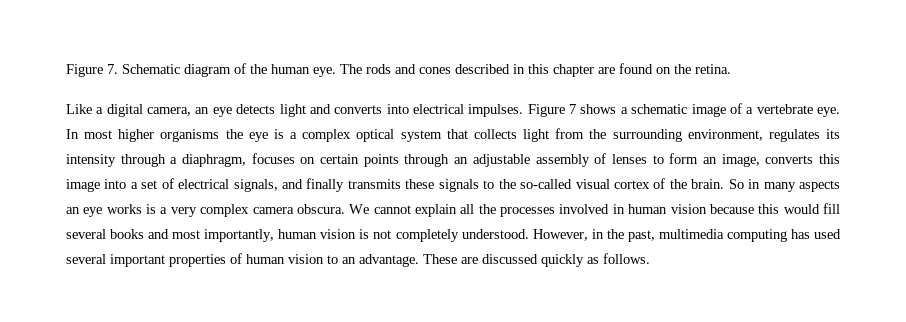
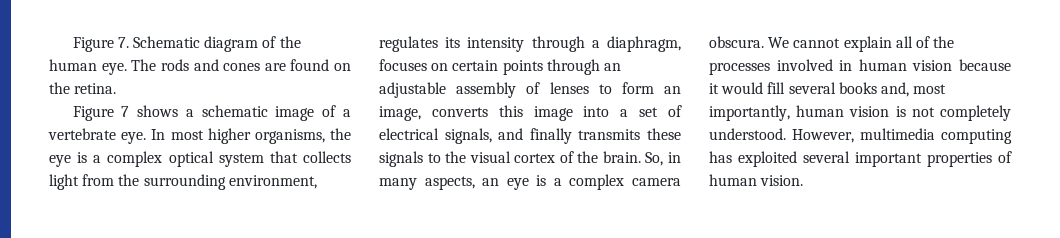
- The rods and cones described in this chapter are found on the retina.
+ The rods and cones are found on the retina.
- Like a digital camera, an eye detects light and converts into electrical impulses.
- In most higher organisms the eye is a complex optical system that collects light from the surrounding environment, regulates its intensity through a diaphragm, focuses on certain points through an adjustable assembly of lenses to form an image, converts this image into a set of electrical signals, and finally transmits these signals to the so-called visual cortex of the brain.
+ In most higher organisms, the eye is a complex optical system that collects light from the surrounding environment, regulates its intensity through a diaphragm, focuses on certain points through an adjustable assembly of lenses to form an image, converts this image into a set of electrical signals, and finally transmits these signals to the visual cortex of the brain.
- So in many aspects an eye works is a very complex camera obscura.
+ So, in many aspects, an eye is a complex camera obscura.
- We cannot explain all the processes involved in human vision because this would fill several books and most importantly, human vision is not completely understood.
+ We cannot explain all of the processes involved in human vision because it would fill several books and, most importantly, human vision is not completely understood.
- However, in the past, multimedia computing has used several important properties of human vision to an advantage. These are discussed quickly as follows.
+ However, multimedia computing has exploited several important properties of human vision.

